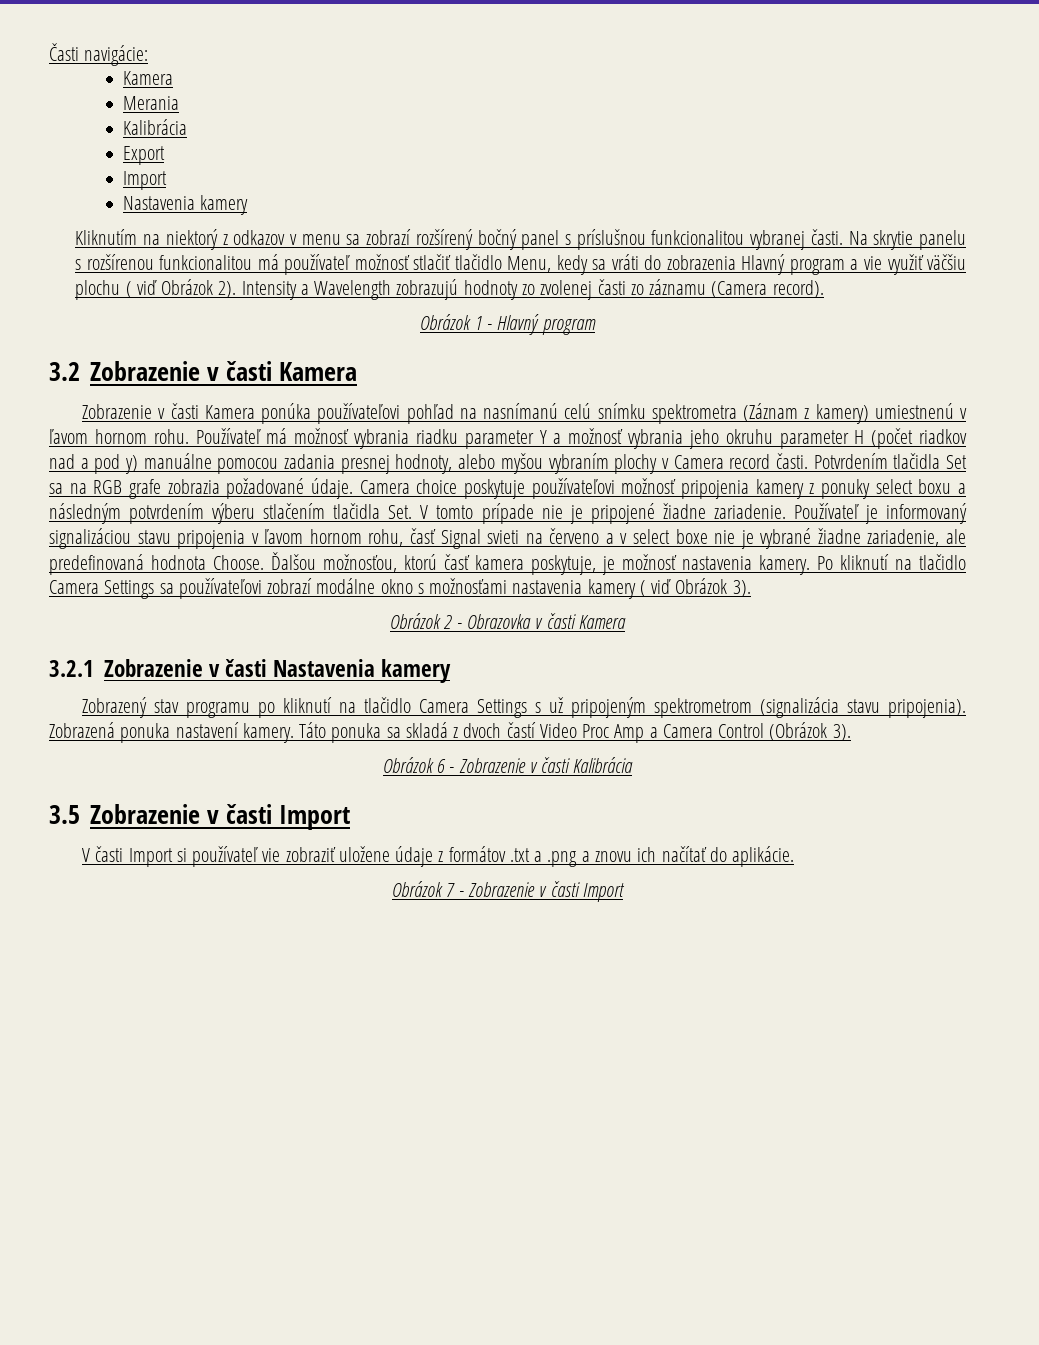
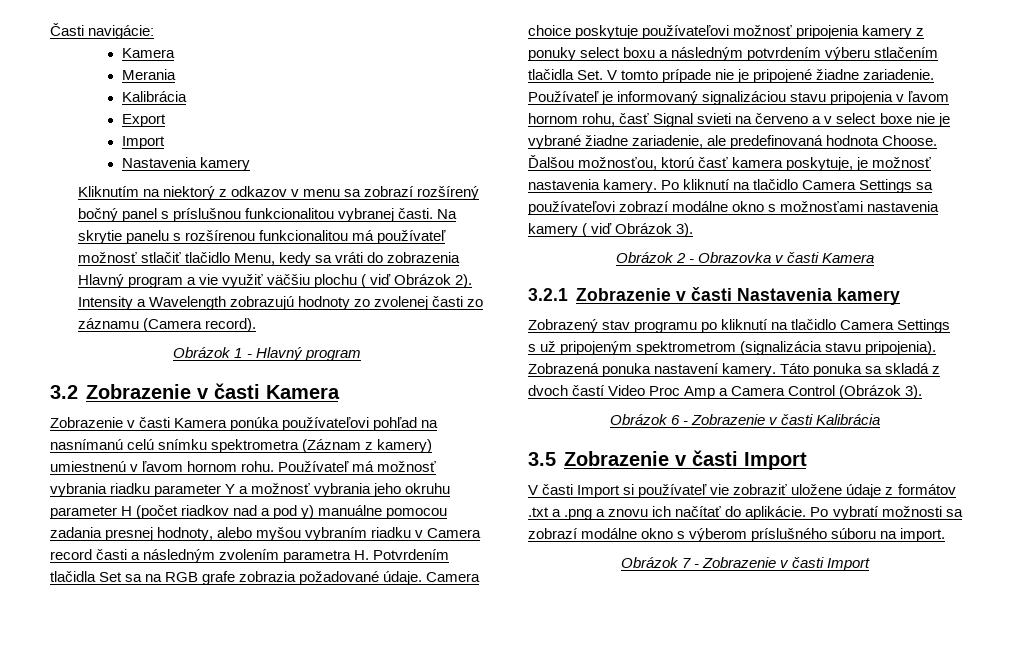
- Používateľ má možnosť vybrania riadku parameter Y a možnosť vybrania jeho okruhu parameter H (počet riadkov nad a pod y) manuálne pomocou zadania presnej hodnoty, alebo myšou vybraním plochy v Camera record časti. Potvrdením tlačidla Set sa na RGB grafe zobrazia požadované údaje.
+ Používateľ má možnosť vybrania riadku parameter Y a možnosť vybrania jeho okruhu parameter H (počet riadkov nad a pod y) manuálne pomocou zadania presnej hodnoty, alebo myšou vybraním riadku v Camera record časti a následným zvolením parametra H. Potvrdením tlačidla Set sa na RGB grafe zobrazia požadované údaje.
+ Po vybratí možnosti sa zobrazí modálne okno s výberom príslušného súboru na import.

